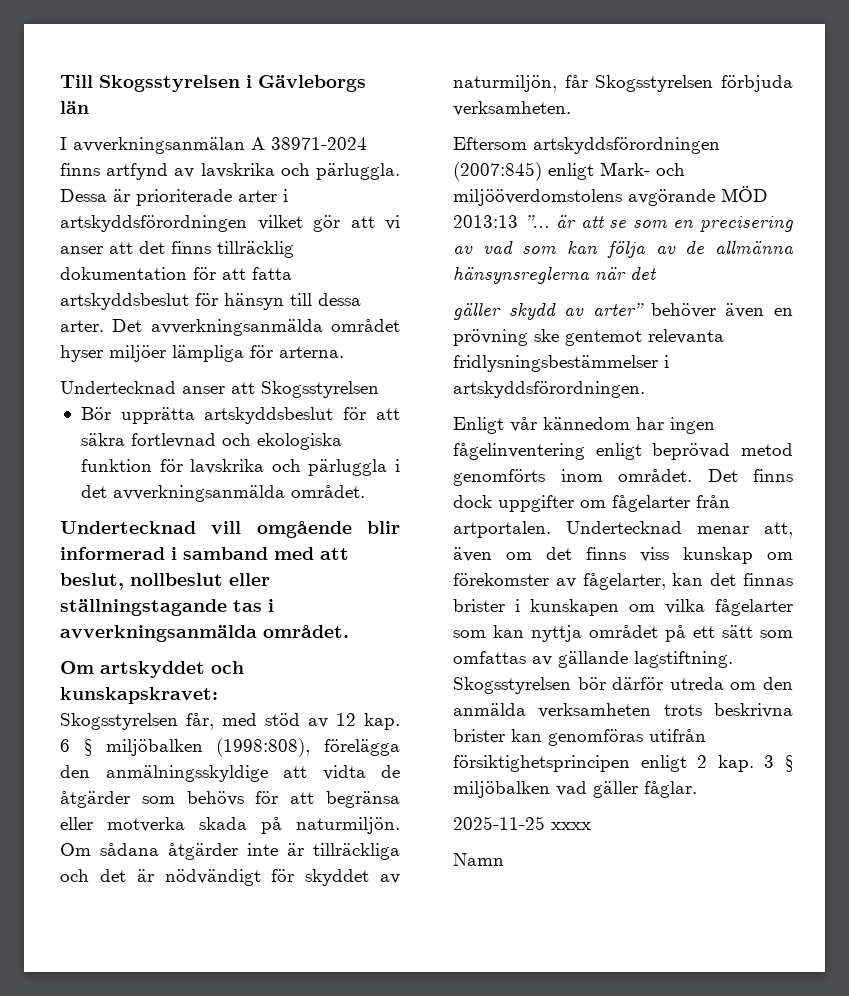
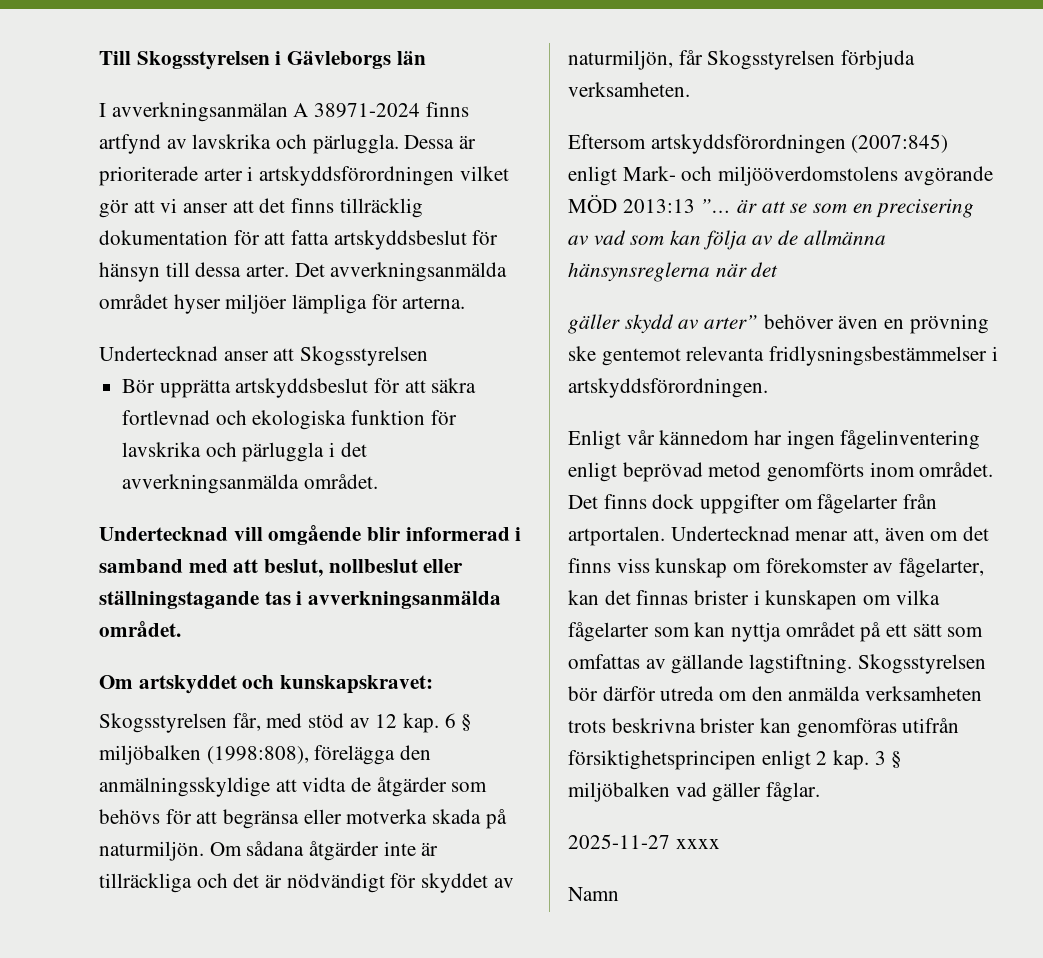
- 2025-11-25 xxxx
+ 2025-11-27 xxxx

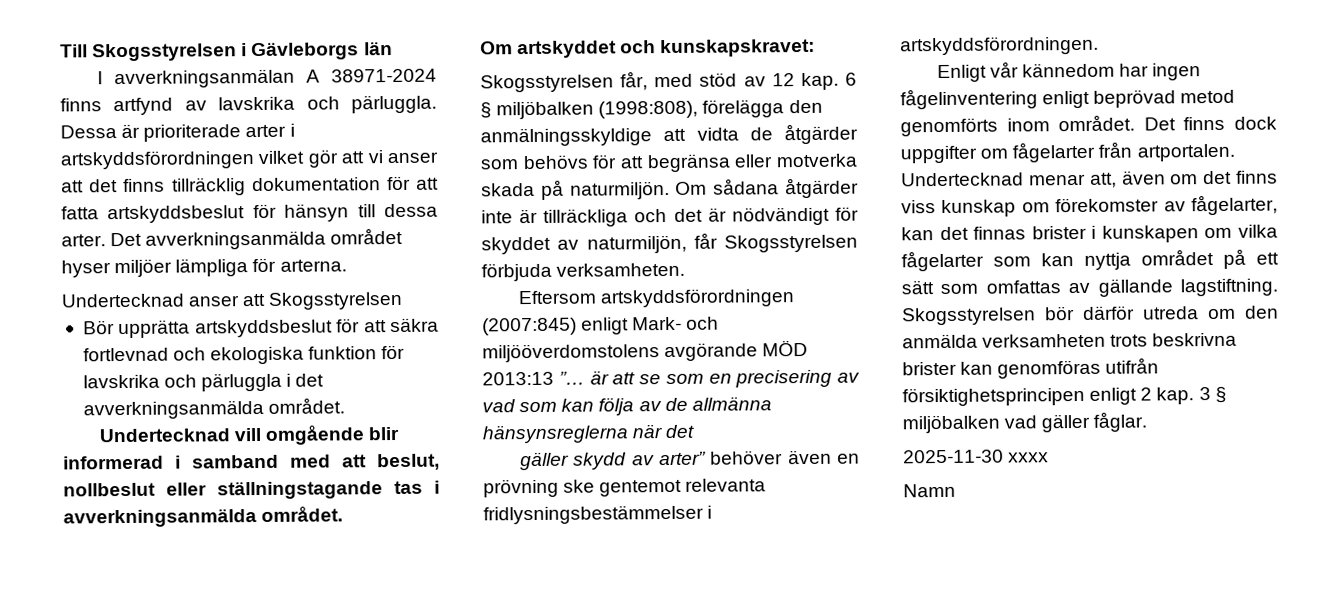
- 2025-11-27 xxxx
+ 2025-11-30 xxxx

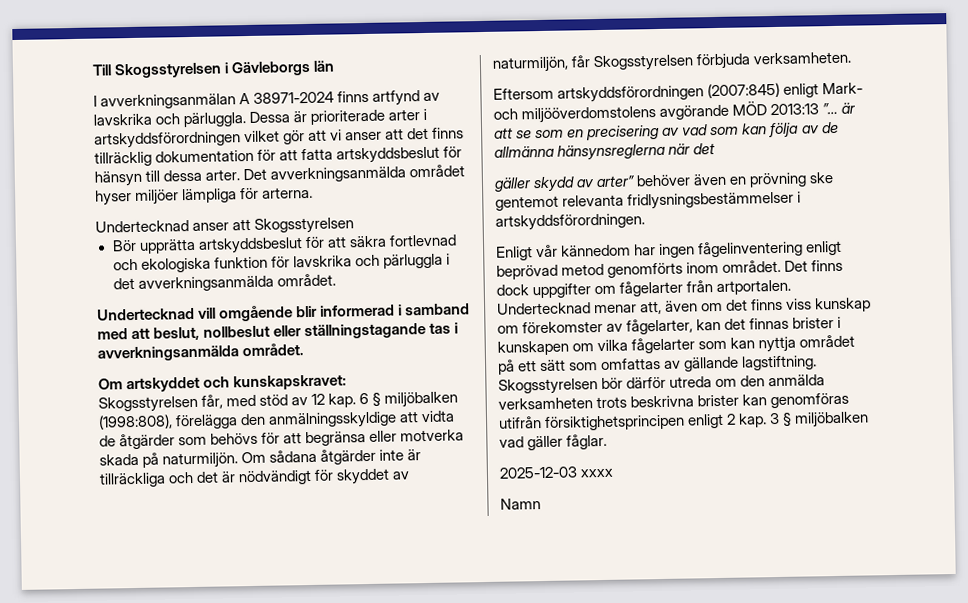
- 2025-11-30 xxxx
+ 2025-12-03 xxxx

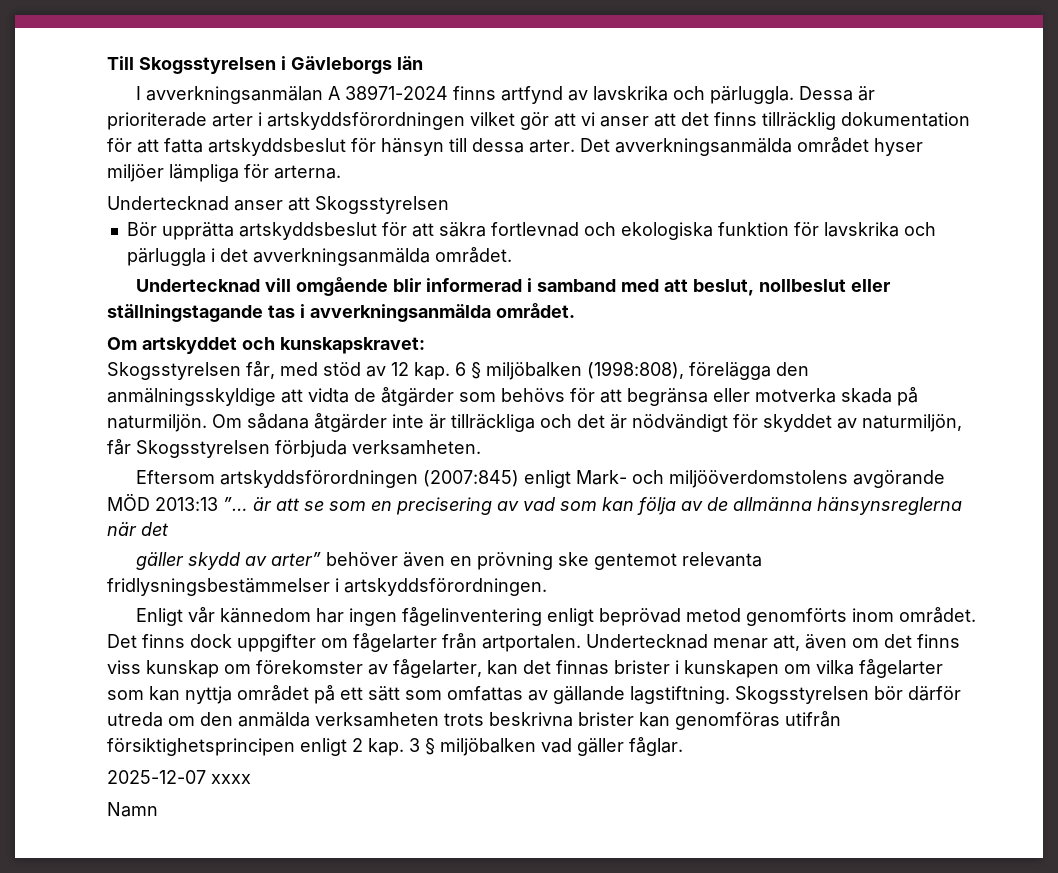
- 2025-12-03 xxxx
+ 2025-12-07 xxxx

